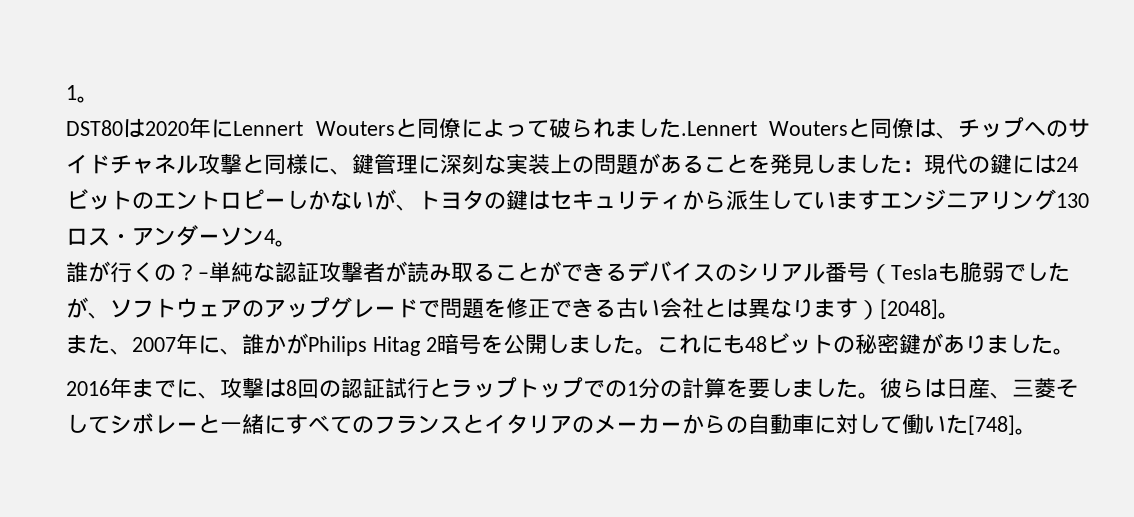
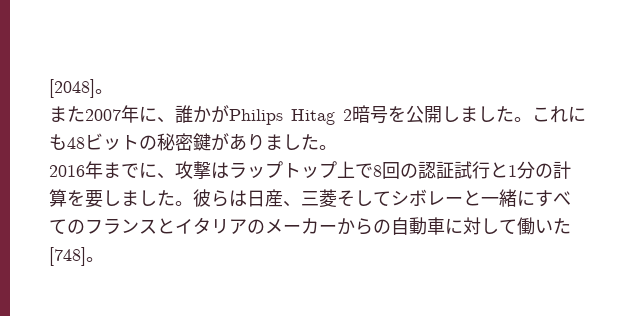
- 1。
- DST80は2020年にLennert Woutersと同僚によって破られました.Lennert Woutersと同僚は、チップへのサイドチャネル攻撃と同様に、鍵管理に深刻な実装上の問題があることを発見しました：現代の鍵には24ビットのエントロピーしかないが、トヨタの鍵はセキュリティから派生していますエンジニアリング130ロス・アンダーソン4。
- 誰が行くの？–単純な認証攻撃者が読み取ることができるデバイスのシリアル番号（Teslaも脆弱でしたが、ソフトウェアのアップグレードで問題を修正できる古い会社とは異なります）[2048]。
+ [2048]。
- また、2007年に、誰かがPhilips Hitag 2暗号を公開しました。
+ また2007年に、誰かがPhilips Hitag 2暗号を公開しました。
- 2016年までに、攻撃は8回の認証試行とラップトップでの1分の計算を要しました。
+ 2016年までに、攻撃はラップトップ上で8回の認証試行と1分の計算を要しました。

